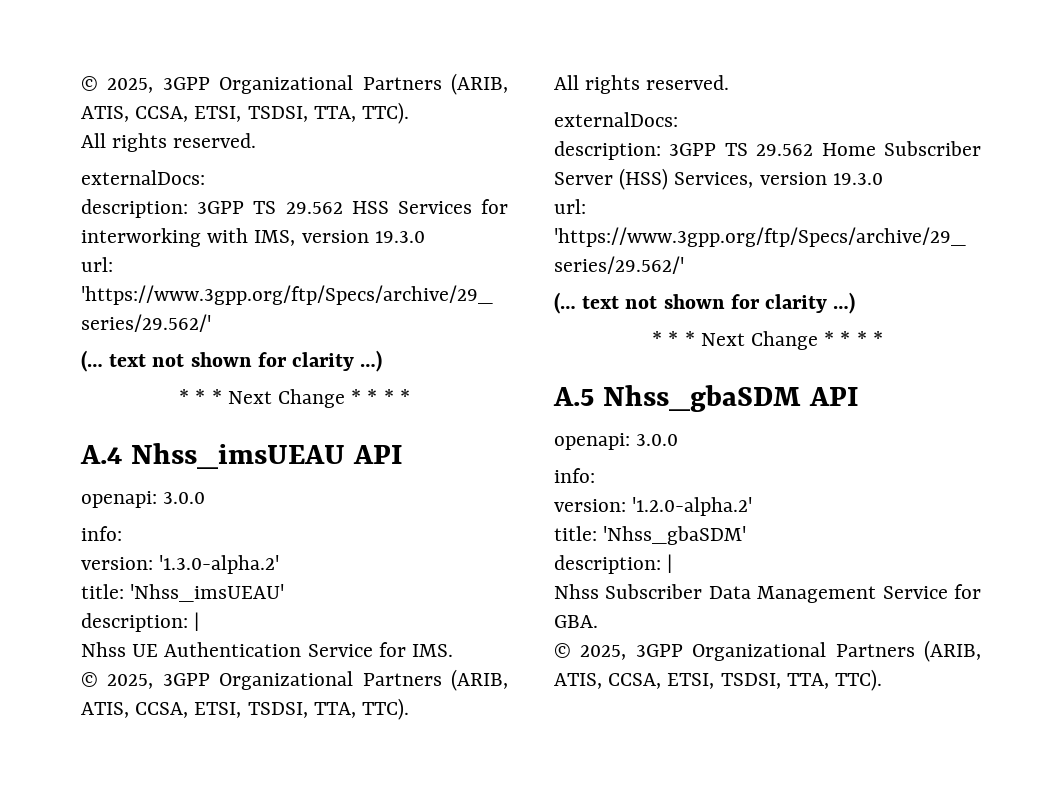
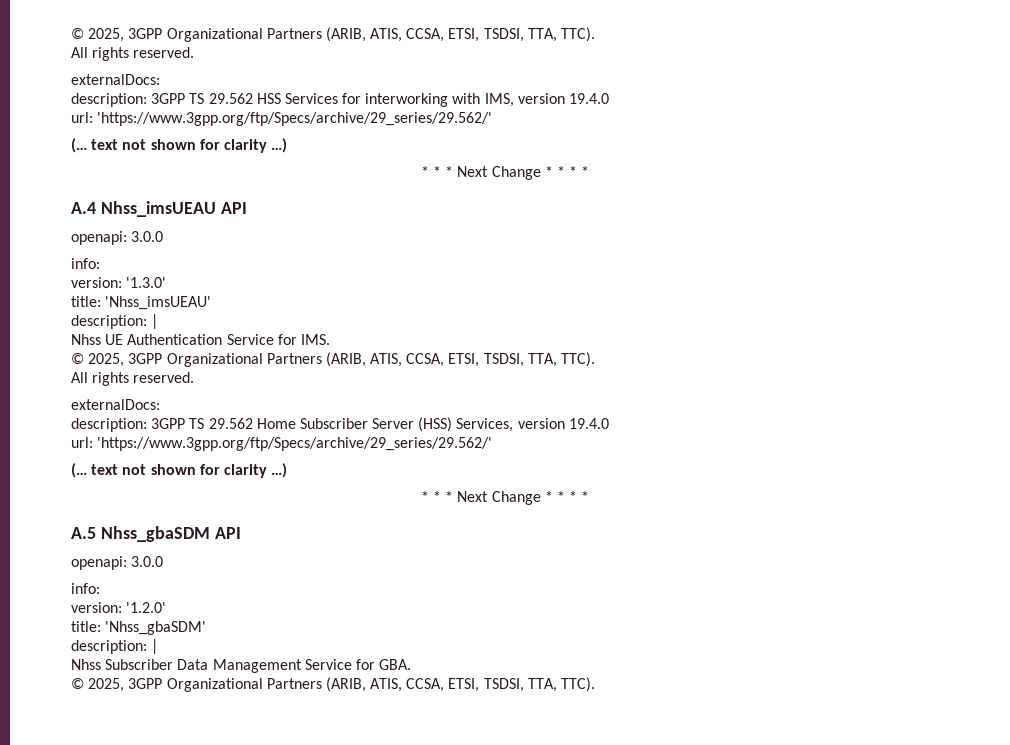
- description: 3GPP TS 29.562 HSS Services for interworking with IMS, version 19.3.0
+ description: 3GPP TS 29.562 HSS Services for interworking with IMS, version 19.4.0
- version: '1.3.0-alpha.2'
+ version: '1.3.0'
- description: 3GPP TS 29.562 Home Subscriber Server (HSS) Services, version 19.3.0
+ description: 3GPP TS 29.562 Home Subscriber Server (HSS) Services, version 19.4.0
- version: '1.2.0-alpha.2'
+ version: '1.2.0'

